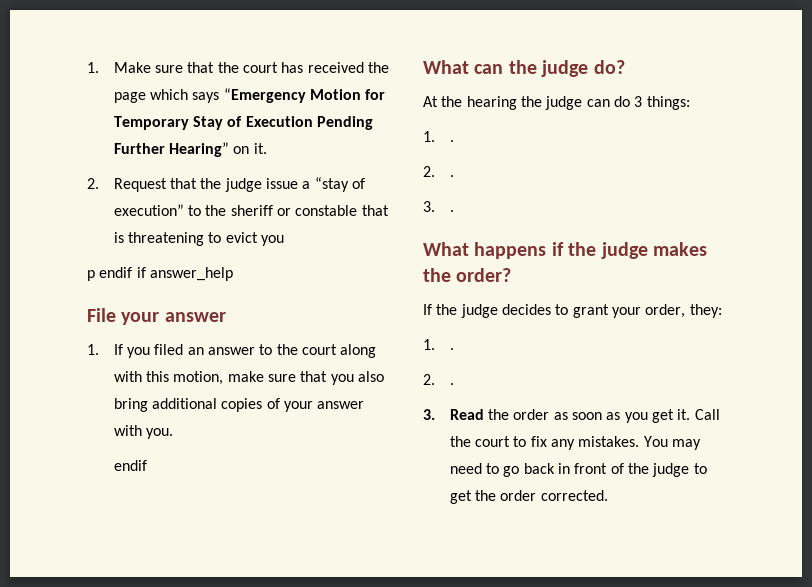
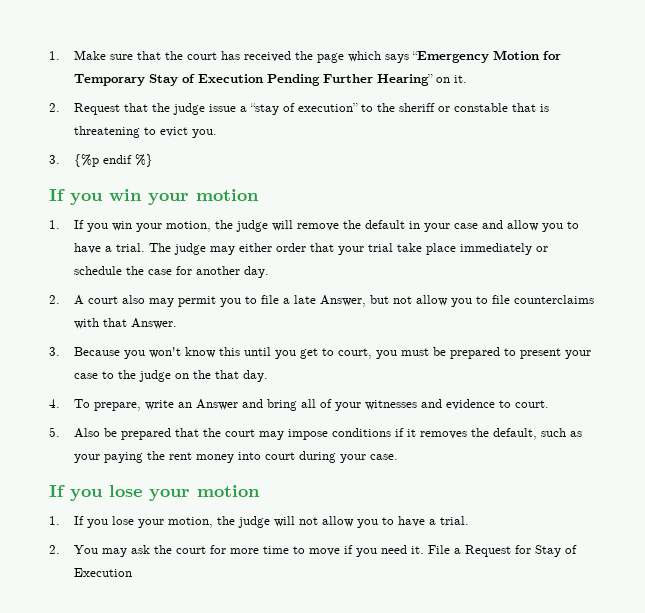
- 2. Request that the judge issue a “stay of execution” to the sheriff or constable that is threatening to evict you
- p endif if answer_help
- File your answer
- 1. If you filed an answer to the court along with this motion, make sure that you also bring additional copies of your answer with you.
- endif
- What can the judge do?
- At the hearing the judge can do 3 things:
- 1. .
- 2. .
- 3. .
- What happens if the judge makes the order?
- If the judge decides to grant your order, they:
- 1. .
- 2. .
- 3. Read the order as soon as you get it. Call the court to fix any mistakes. You may need to go back in front of the judge to get the order corrected.
+ 2. Request that the judge issue a “stay of execution” to the sheriff or constable that is threatening to evict you.
+ 3. {%p endif %}
+ If you win your motion
+ 1. If you win your motion, the judge will remove the default in your case and allow you to have a trial. The judge may either order that your trial take place immediately or schedule the case for another day.
+ 2. A court also may permit you to file a late Answer, but not allow you to file counterclaims with that Answer.
+ 3. Because you won't know this until you get to court, you must be prepared to present your case to the judge on the that day.
+ 4. To prepare, write an Answer and bring all of your witnesses and evidence to court.
+ 5. Also be prepared that the court may impose conditions if it removes the default, such as your paying the rent money into court during your case.
+ If you lose your motion
+ 1. If you lose your motion, the judge will not allow you to have a trial.
+ 2. You may ask the court for more time to move if you need it. File a Request for Stay of Execution

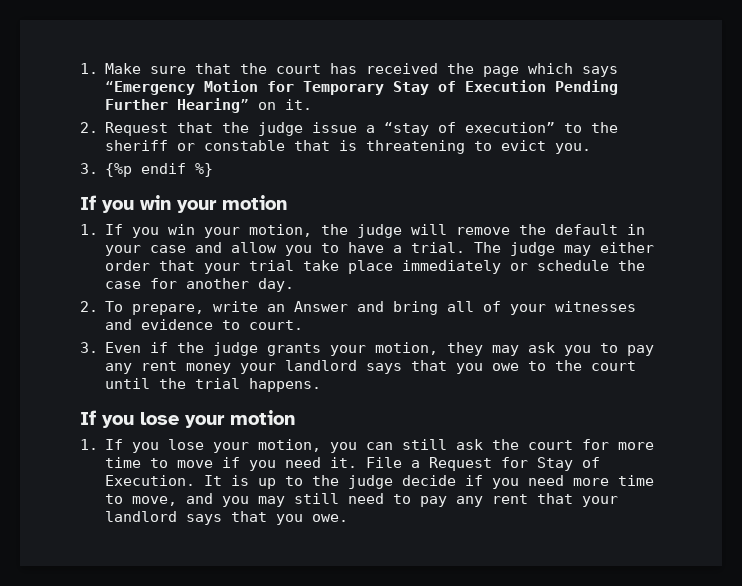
- 2. A court also may permit you to file a late Answer, but not allow you to file counterclaims with that Answer.
- 3. Because you won't know this until you get to court, you must be prepared to present your case to the judge on the that day.
- 4. To prepare, write an Answer and bring all of your witnesses and evidence to court.
+ 2. To prepare, write an Answer and bring all of your witnesses and evidence to court.
- 5. Also be prepared that the court may impose conditions if it removes the default, such as your paying the rent money into court during your case.
+ 3. Even if the judge grants your motion, they may ask you to pay any rent money your landlord says that you owe to the court until the trial happens.
- 1. If you lose your motion, the judge will not allow you to have a trial.
- 2. You may ask the court for more time to move if you need it.
+ 1. If you lose your motion, you can still ask the court for more time to move if you need it.
- File a Request for Stay of Execution
+ File a Request for Stay of Execution. It is up to the judge decide if you need more time to move, and you may still need to pay any rent that your landlord says that you owe.

